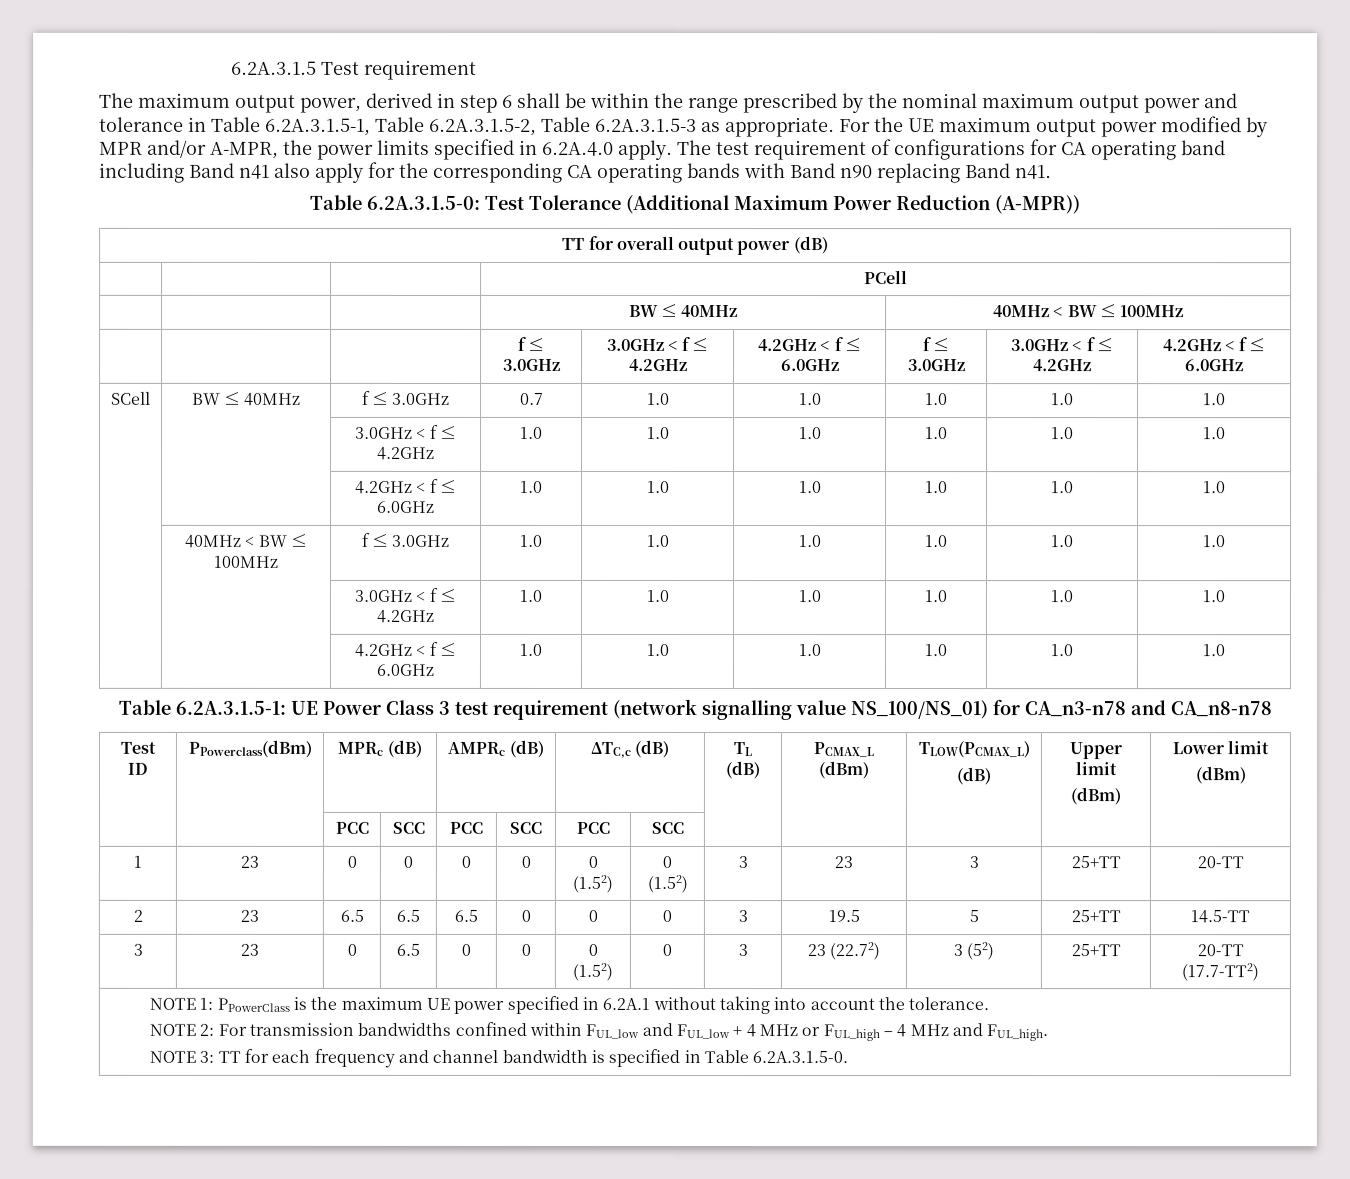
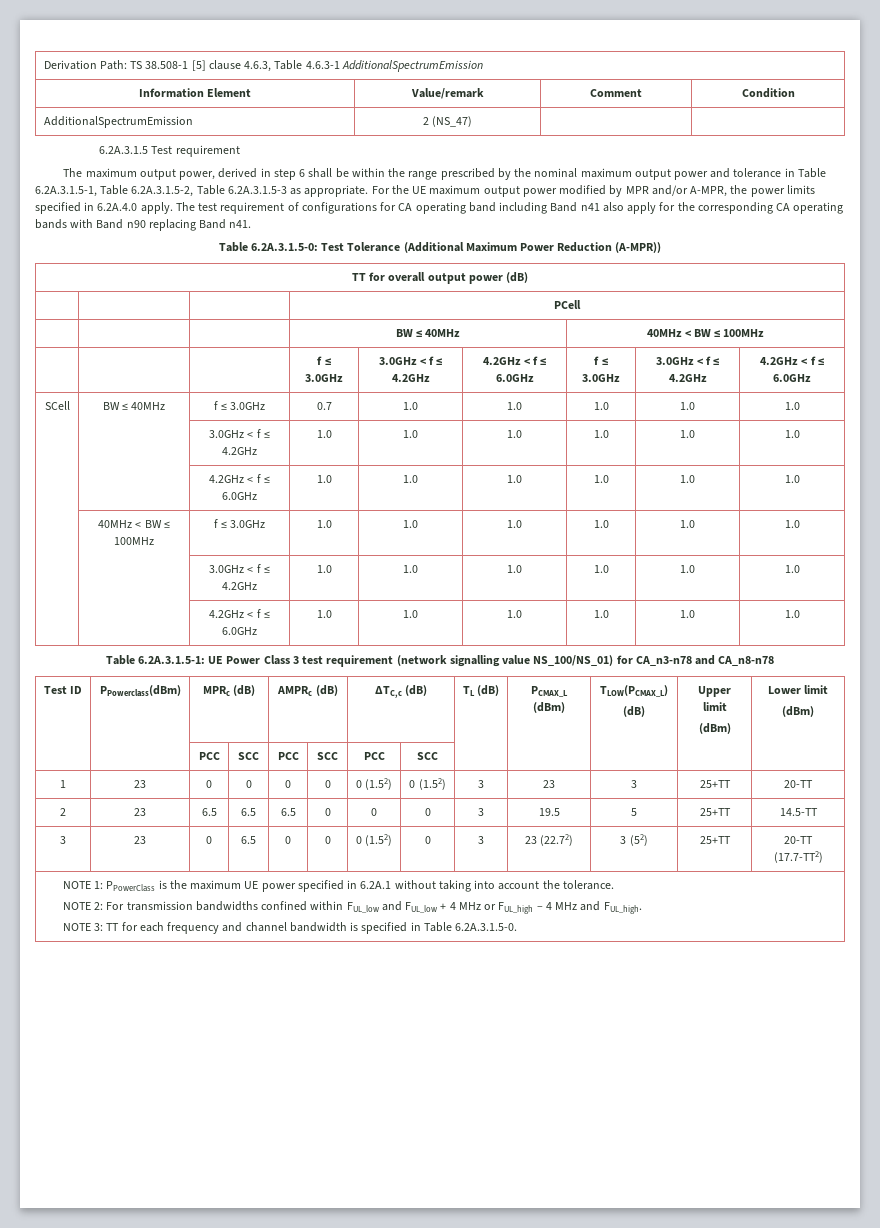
+ Derivation Path: TS 38.508-1 [5] clause 4.6.3, Table 4.6.3-1 AdditionalSpectrumEmission
+ Information Element | Value/remark | Comment | Condition
+ AdditionalSpectrumEmission | 2 (NS_47) | |

